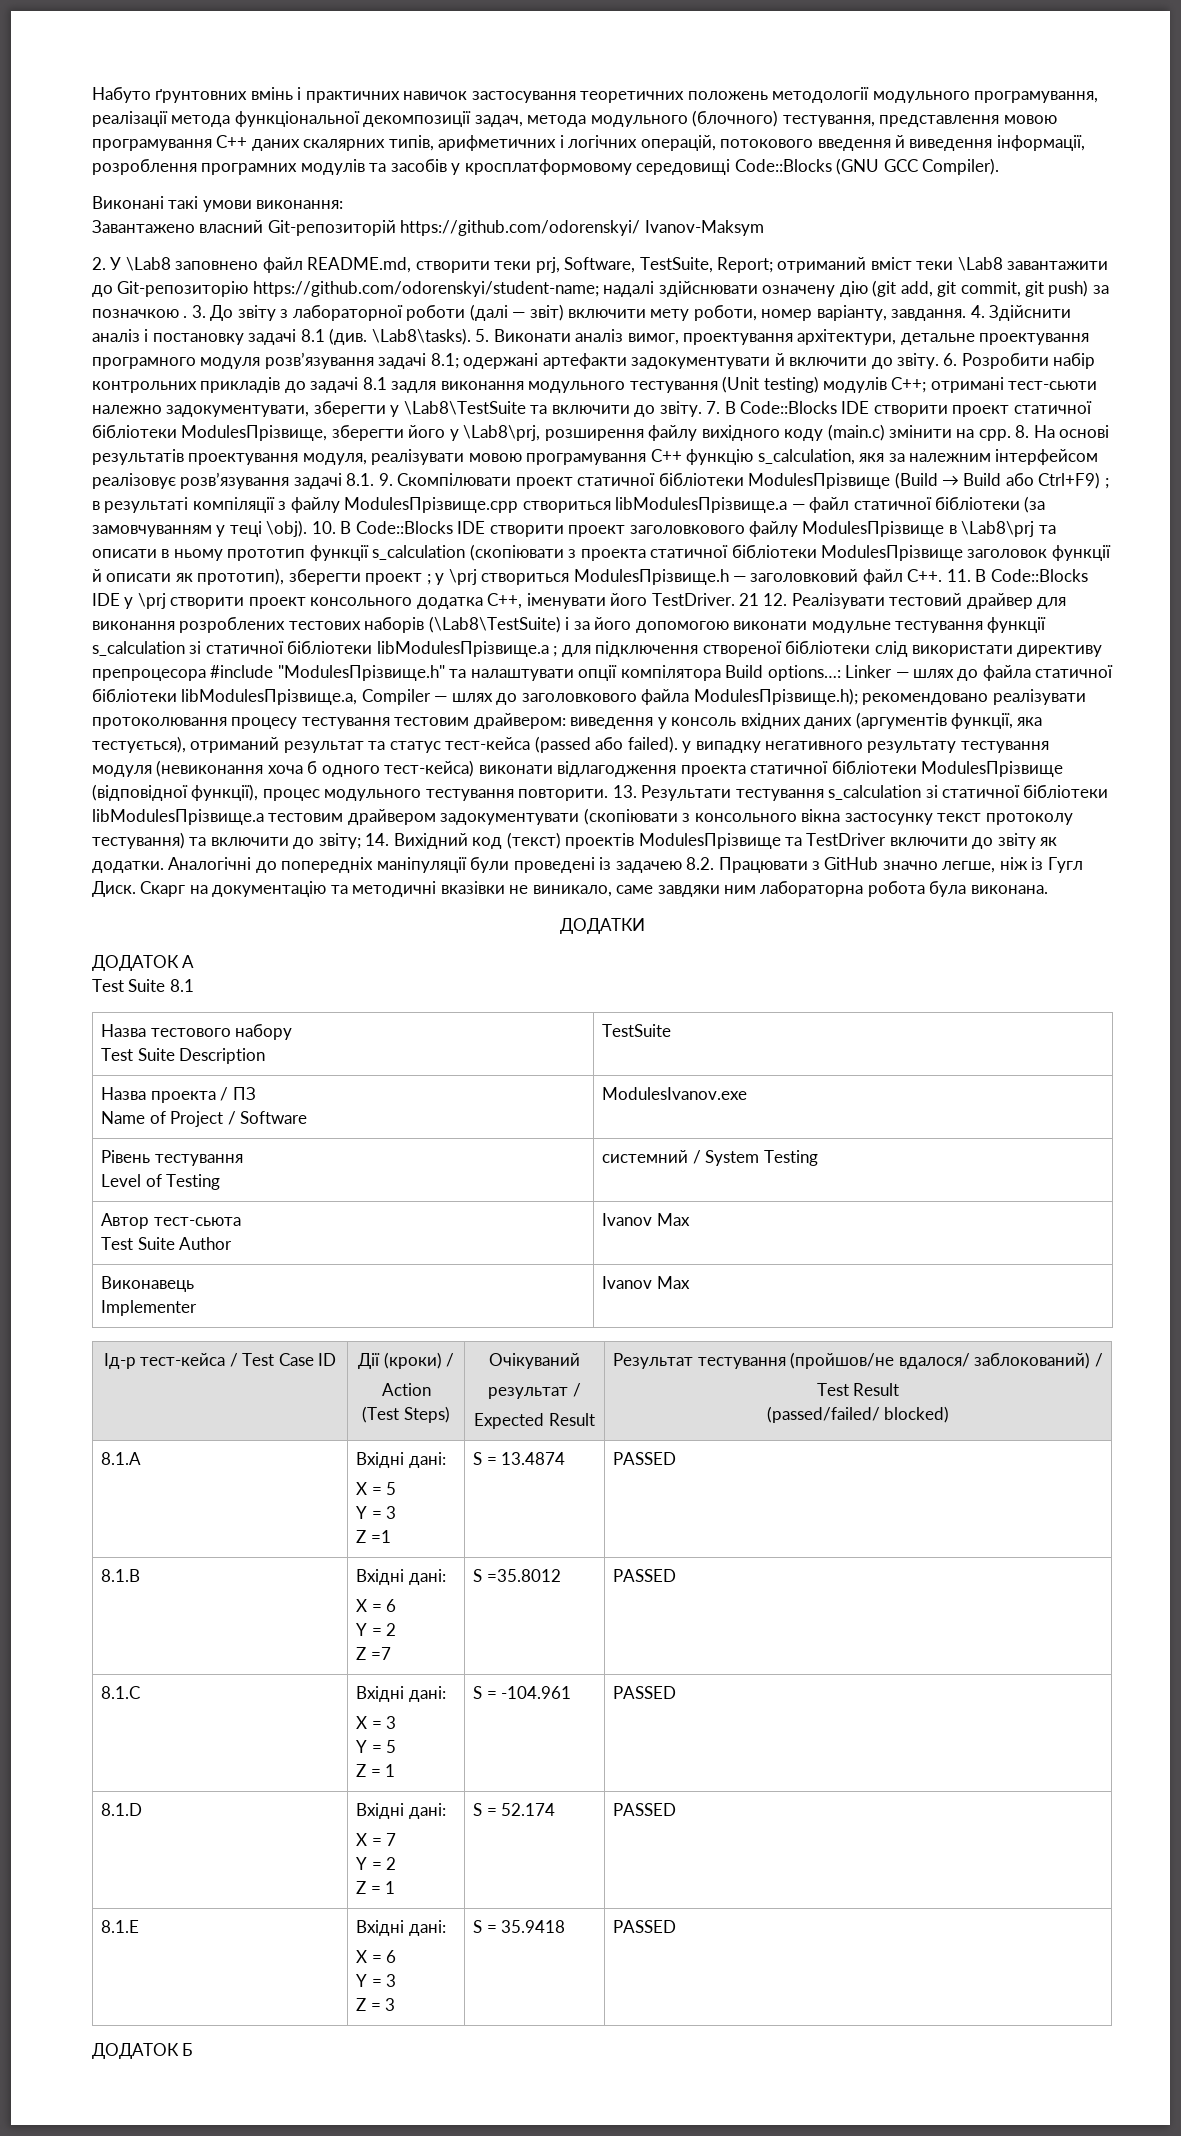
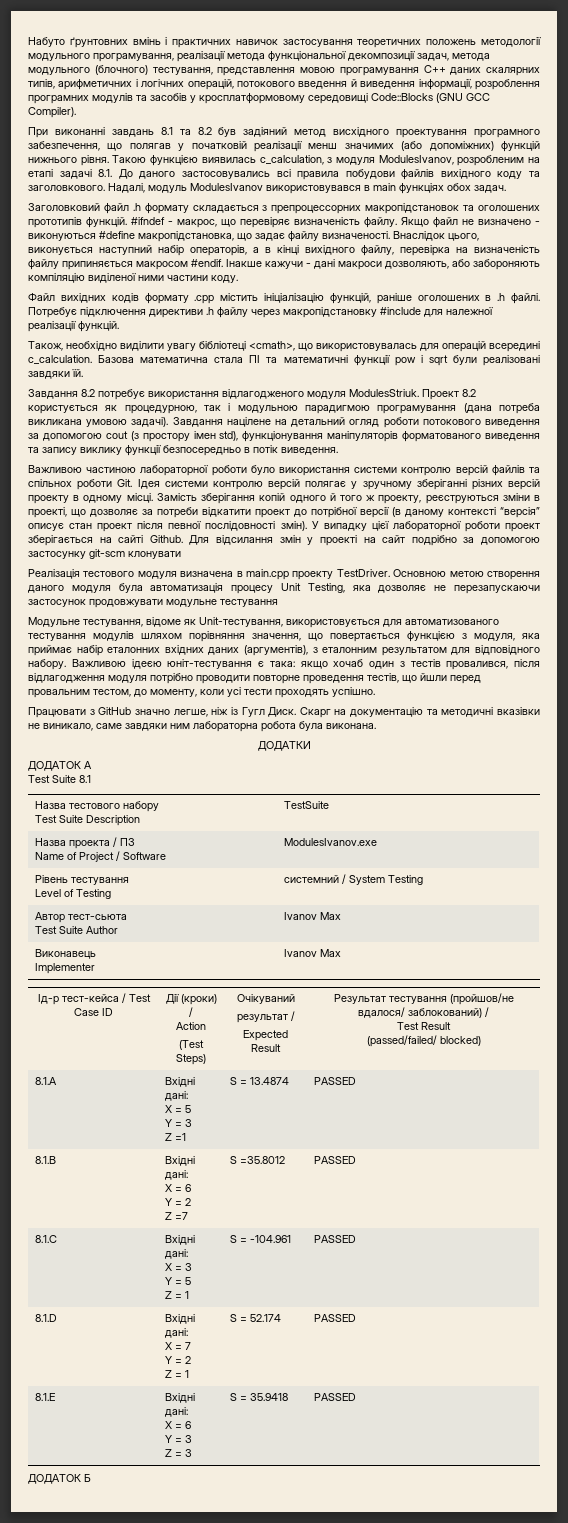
- Виконані такі умови виконання:
- Завантажено власний Git-репозиторій https://github.com/odorenskyi/ Ivanov-Maksym
- 2. У \Lab8 заповнено файл README.md, створити теки prj, Software, TestSuite, Report; отриманий вміст теки \Lab8 завантажити до Git-репозиторію https://github.com/odorenskyi/student-name; надалі здійснювати означену дію (git add, git commit, git push) за позначкою . 3. До звіту з лабораторної роботи (далі ― звіт) включити мету роботи, номер варіанту, завдання. 4. Здійснити аналіз і постановку задачі 8.1 (див. \Lab8\tasks). 5. Виконати аналіз вимог, проектування архітектури, детальне проектування програмного модуля розв’язування задачі 8.1; одержані артефакти задокументувати й включити до звіту. 6. Розробити набір контрольних прикладів до задачі 8.1 задля виконання модульного тестування (Unit testing) модулів С++; отримані тест-сьюти належно задокументувати, зберегти у \Lab8\TestSuite та включити до звіту. 7. В Code::Blocks IDE створити проект статичної бібліотеки ModulesПрізвище, зберегти його у \Lab8\prj, розширення файлу вихідного коду (main.c) змінити на cpp. 8. На основі результатів проектування модуля, реалізувати мовою програмування С++ функцію s_calculation, якя за належним інтерфейсом реалізовує розв’язування задачі 8.1. 9. Скомпілювати проект статичної бібліотеки ModulesПрізвище (Build → Build або Ctrl+F9) ; в результаті компіляції з файлу ModulesПрізвище.срр створиться libModulesПрізвище.а ― файл статичної бібліотеки (за замовчуванням у теці \obj). 10. В Code::Blocks IDE створити проект заголовкового файлу ModulesПрізвище в \Lab8\prj та описати в ньому прототип функції s_calculation (скопіювати з проекта статичної бібліотеки ModulesПрізвище заголовок функції й описати як прототип), зберегти проект ; у \prj створиться ModulesПрізвище.h ― заголовковий файл С++. 11. В Code::Blocks IDE у \prj створити проект консольного додатка С++, іменувати його TestDriver. 21 12. Реалізувати тестовий драйвер для виконання розроблених тестових наборів (\Lab8\TestSuite) і за його допомогою виконати модульне тестування функції s_calculation зі статичної бібліотеки libModulesПрізвище.а ; для підключення створеної бібліотеки слід використати директиву препроцесора #include "ModulesПрізвище.h" та налаштувати опції компілятора Build options…: Linker ― шлях до файла статичної бібліотеки libModulesПрізвище.а, Compiler ― шлях до заголовкового файла ModulesПрізвище.h); рекомендовано реалізувати протоколювання процесу тестування тестовим драйвером: виведення у консоль вхідних даних (аргументів функції, яка тестується), отриманий результат та статус тест-кейса (passed або failed). у випадку негативного результату тестування модуля (невиконання хоча б одного тест-кейса) виконати відлагодження проекта статичної бібліотеки ModulesПрізвище (відповідної функції), процес модульного тестування повторити. 13. Результати тестування s_calculation зі статичної бібліотеки libModulesПрізвище.а тестовим драйвером задокументувати (скопіювати з консольного вікна застосунку текст протоколу тестування) та включити до звіту; 14. Вихідний код (текст) проектів ModulesПрізвище та TestDriver включити до звіту як додатки. Аналогічні до попередніх маніпуляції були проведені із задачею 8.2. Працювати з GitHub значно легше, ніж із Гугл Диск.
+ При виконанні завдань 8.1 та 8.2 був задіяний метод висхідного проектування програмного забезпечення, що полягав у початковій реалізації менш значимих (або допоміжних) функцій нижнього рівня. Такою функцією виявилась c_calculation, з модуля ModulesIvanov, розробленим на етапі задачі 8.1. До даного застосовувались всі правила побудови файлів вихідного коду та заголовкового. Надалі, модуль ModulesIvanov використовувався в main функціях обох задач.
+ Заголовковий файл .h формату складається з препроцессорних макропідстановок та оголошених прототипів функцій. #ifndef - макрос, що перевіряє визначеність файлу. Якщо файл не визначено - виконуються #define макропідстановка, що задає файлу визначеності. Внаслідок цього, виконується наступний набір операторів, а в кінці вихідного файлу, перевірка на визначеність файлу припиняється макросом #endif. Інакше кажучи - дані макроси дозволяють, або забороняють компіляцію виділеної ними частини коду.
+ Файл вихідних кодів формату .cpp містить ініціалізацію функцій, раніше оголошених в .h файлі. Потребує підключення директиви .h файлу через макропідстановку #include для належної реалізації функцій.
+ Також, необхідно виділити увагу бібліотеці <cmath>, що використовувалась для операцій всередині c_calculation. Базова математична стала ПІ та математичні функції pow і sqrt були реалізовані завдяки їй.
+ Завдання 8.2 потребує використання відлагодженого модуля ModulesStriuk. Проект 8.2 користується як процедурною, так і модульною парадигмою програмування (дана потреба викликана умовою задачі). Завдання націлене на детальний огляд роботи потокового виведення за допомогою cout (з простору імен std), функціонування маніпуляторів форматованого виведення та запису виклику функції безпосередньо в потік виведення.
+ Важливою частиною лабораторної роботи було використання системи контролю версій файлів та спільнох роботи Git. Ідея системи контролю версій полягає у зручному зберіганні різних версій проекту в одному місці. Замість зберігання копій одного й того ж проекту, реєструються зміни в проекті, що дозволяє за потреби відкатити проект до потрібної версії (в даному контексті “версія” описує стан проект після певної послідовності змін). У випадку цієї лабораторної роботи проект зберігається на сайті Github. Для відсилання змін у проекті на сайт подрібно за допомогою застосунку git-scm клонувати
+ Реалізація тестового модуля визначена в main.cpp проекту TestDriver. Основною метою створення даного модуля була автоматизація процесу Unit Testing, яка дозволяє не перезапускаючи застосунок продовжувати модульне тестування
+ Модульне тестування, відоме як Unit-тестування, використовується для автоматизованого тестування модулів шляхом порівняння значення, що повертається функцією з модуля, яка приймає набір еталонних вхідних даних (аргументів), з еталонним результатом для відповідного набору. Важливою ідеєю юніт-тестування є така: якщо хочаб один з тестів провалився, після відлагодження модуля потрібно проводити повторне проведення тестів, що йшли перед провальним тестом, до моменту, коли усі тести проходять успішно.
+ Працювати з GitHub значно легше, ніж із Гугл Диск.

